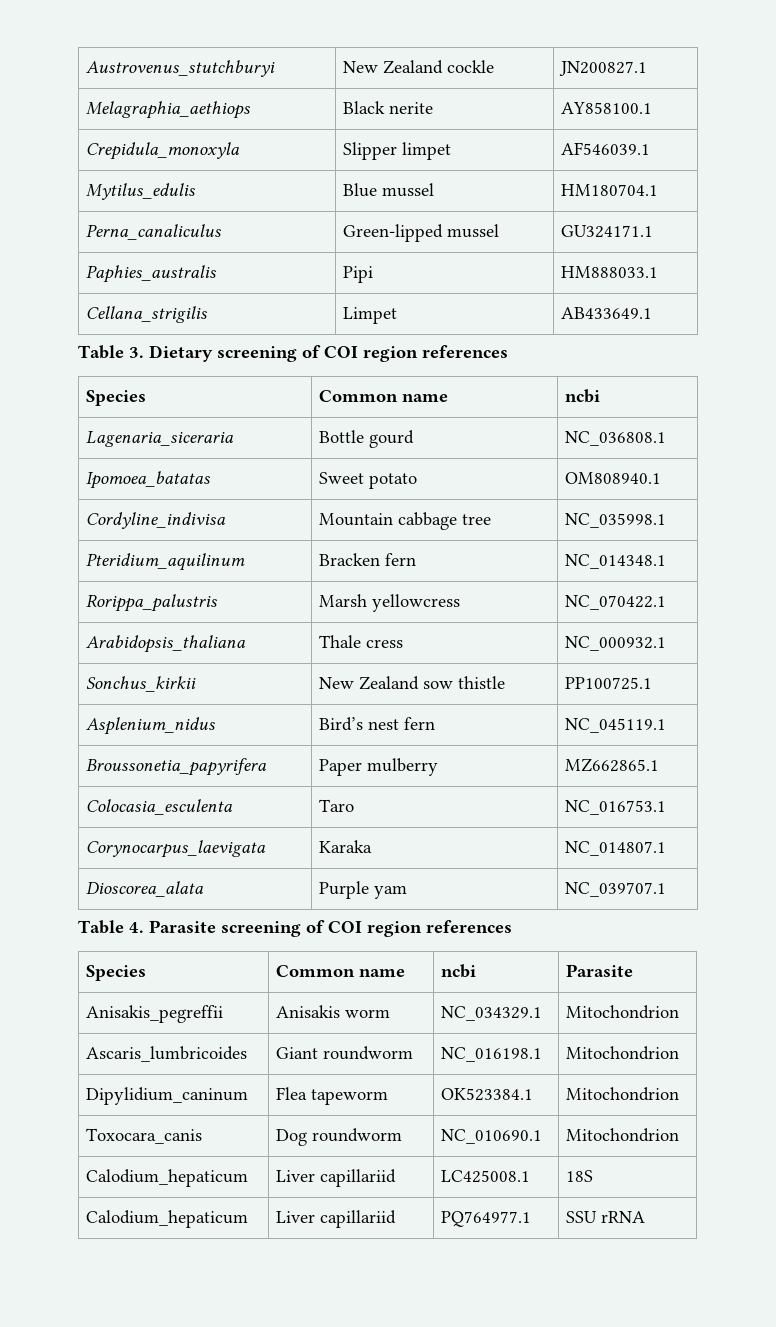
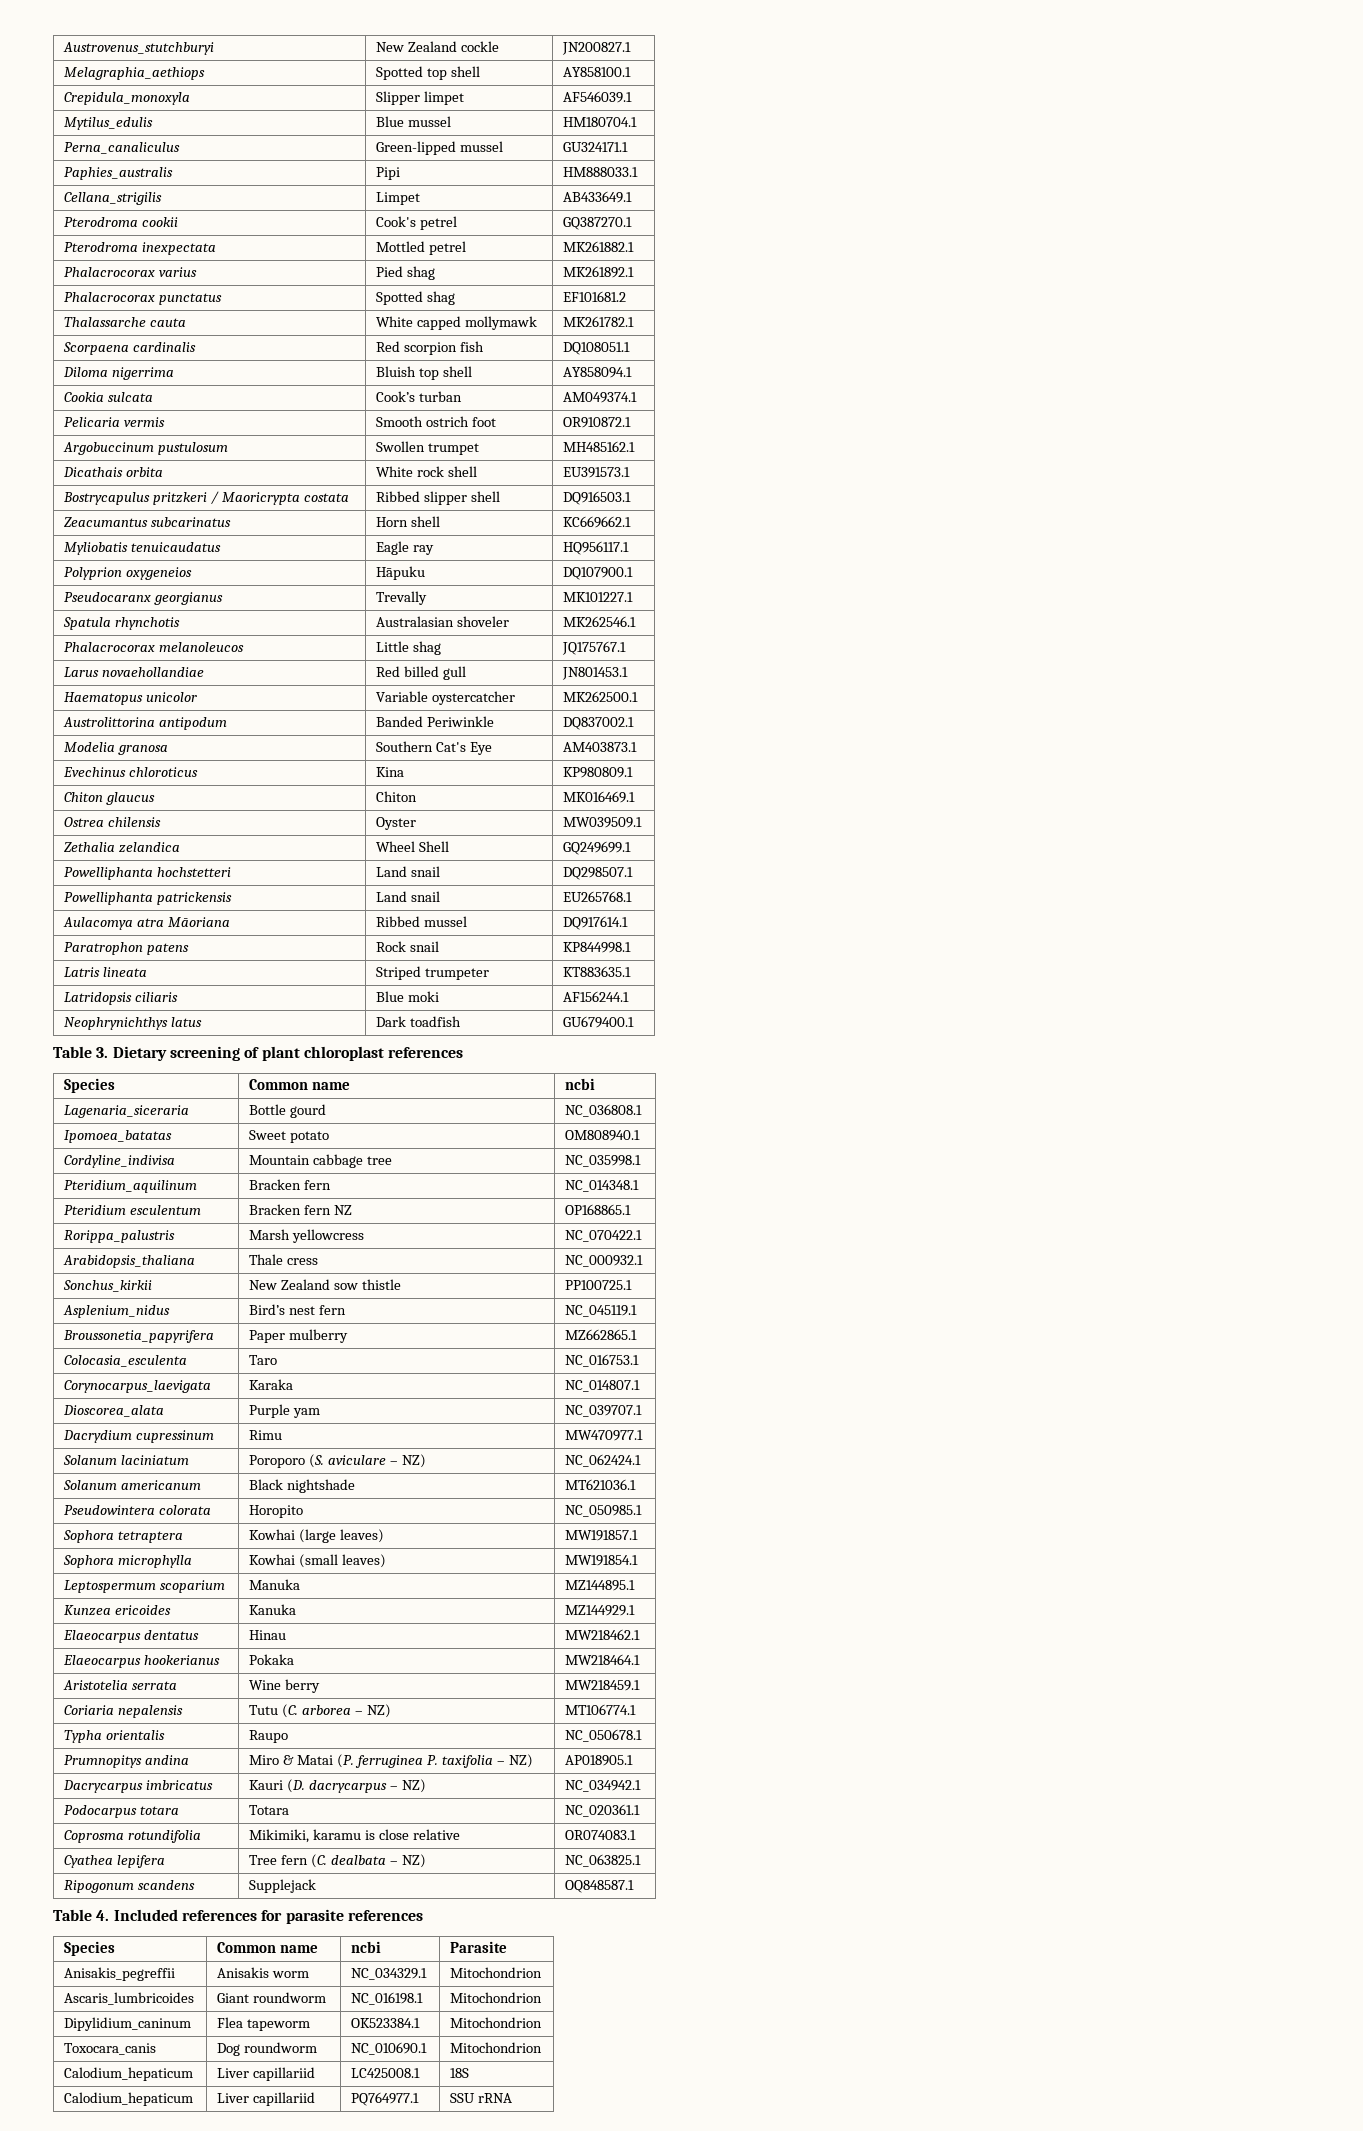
- Melagraphia_aethiops | Black nerite | AY858100.1
+ Melagraphia_aethiops | Spotted top shell | AY858100.1
+ Pterodroma cookii | Cook's petrel | GQ387270.1
+ Pterodroma inexpectata | Mottled petrel | MK261882.1
+ Phalacrocorax varius | Pied shag | MK261892.1
+ Phalacrocorax punctatus | Spotted shag | EF101681.2
+ Thalassarche cauta | White capped mollymawk | MK261782.1
+ Scorpaena cardinalis | Red scorpion fish | DQ108051.1
+ Diloma nigerrima | Bluish top shell | AY858094.1
+ Cookia sulcata | Cook’s turban | AM049374.1
+ Pelicaria vermis | Smooth ostrich foot | OR910872.1
+ Argobuccinum pustulosum | Swollen trumpet | MH485162.1
+ Dicathais orbita | White rock shell | EU391573.1
+ Bostrycapulus pritzkeri / Maoricrypta costata | Ribbed slipper shell | DQ916503.1
+ Zeacumantus subcarinatus | Horn shell | KC669662.1
+ Myliobatis tenuicaudatus | Eagle ray | HQ956117.1
+ Polyprion oxygeneios | Hāpuku | DQ107900.1
+ Pseudocaranx georgianus | Trevally | MK101227.1
+ Spatula rhynchotis | Australasian shoveler | MK262546.1
+ Phalacrocorax melanoleucos | Little shag | JQ175767.1
+ Larus novaehollandiae | Red billed gull | JN801453.1
+ Haematopus unicolor | Variable oystercatcher | MK262500.1
+ Austrolittorina antipodum | Banded Periwinkle | DQ837002.1
+ Modelia granosa | Southern Cat's Eye | AM403873.1
+ Evechinus chloroticus | Kina | KP980809.1
+ Chiton glaucus | Chiton | MK016469.1
+ Ostrea chilensis | Oyster | MW039509.1
+ Zethalia zelandica | Wheel Shell | GQ249699.1
+ Powelliphanta hochstetteri | Land snail | DQ298507.1
+ Powelliphanta patrickensis | Land snail | EU265768.1
+ Aulacomya atra Māoriana | Ribbed mussel | DQ917614.1
+ Paratrophon patens | Rock snail | KP844998.1
+ Latris lineata | Striped trumpeter | KT883635.1
+ Latridopsis ciliaris | Blue moki | AF156244.1
+ Neophrynichthys latus | Dark toadfish | GU679400.1
- Table 3. Dietary screening of COI region references
+ Table 3. Dietary screening of plant chloroplast references
+ Pteridium esculentum | Bracken fern NZ | OP168865.1
- Table 4. Parasite screening of COI region references
+ Dacrydium cupressinum | Rimu | MW470977.1
+ Solanum laciniatum | Poroporo (S. aviculare – NZ) | NC_062424.1
+ Solanum americanum | Black nightshade | MT621036.1
+ Pseudowintera colorata | Horopito | NC_050985.1
+ Sophora tetraptera | Kowhai (large leaves) | MW191857.1
+ Sophora microphylla | Kowhai (small leaves) | MW191854.1
+ Leptospermum scoparium | Manuka | MZ144895.1
+ Kunzea ericoides | Kanuka | MZ144929.1
+ Elaeocarpus dentatus | Hinau | MW218462.1
+ Elaeocarpus hookerianus | Pokaka | MW218464.1
+ Aristotelia serrata | Wine berry | MW218459.1
+ Coriaria nepalensis | Tutu (C. arborea – NZ) | MT106774.1
+ Typha orientalis | Raupo | NC_050678.1
+ Prumnopitys andina | Miro & Matai (P. ferruginea P. taxifolia – NZ) | AP018905.1
+ Dacrycarpus imbricatus | Kauri (D. dacrycarpus – NZ) | NC_034942.1
+ Podocarpus totara | Totara | NC_020361.1
+ Coprosma rotundifolia | Mikimiki, karamu is close relative | OR074083.1
+ Cyathea lepifera | Tree fern (C. dealbata – NZ) | NC_063825.1
+ Ripogonum scandens | Supplejack | OQ848587.1
+ Table 4. Included references for parasite references

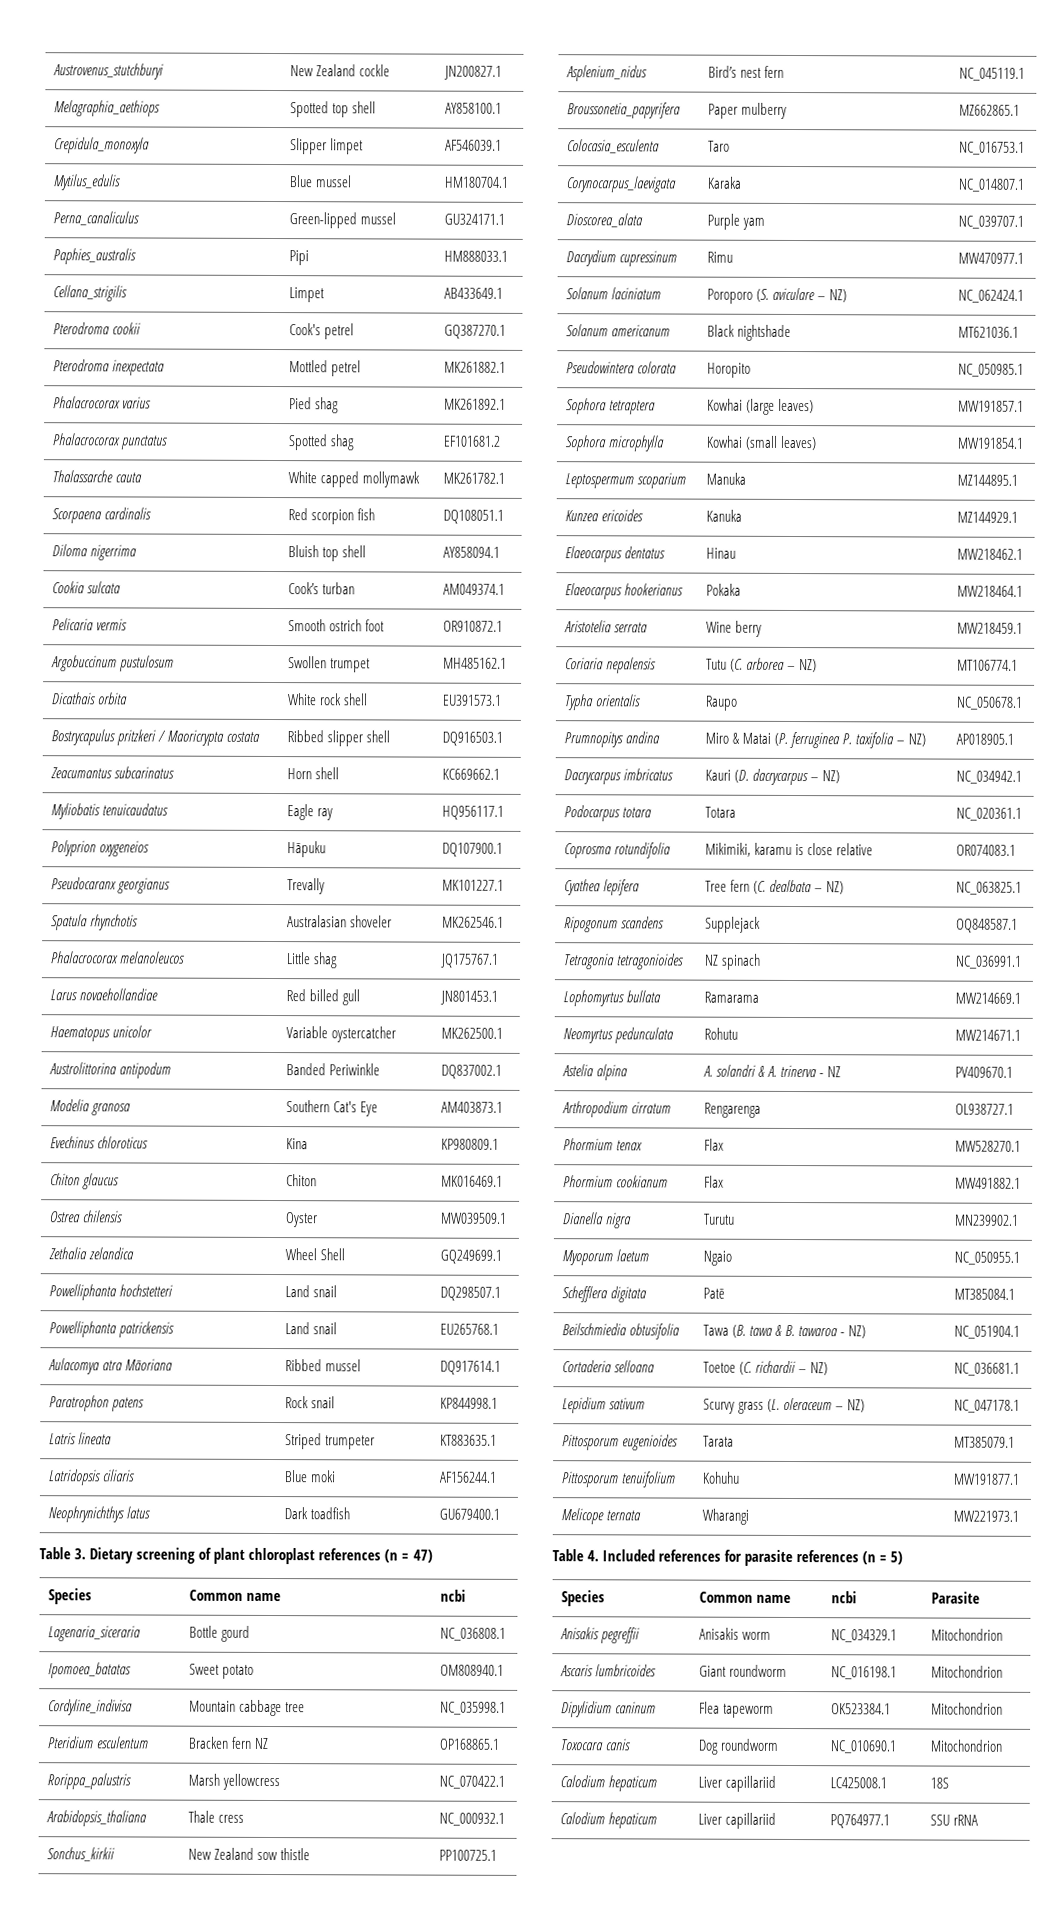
- Table 3. Dietary screening of plant chloroplast references
+ Table 3. Dietary screening of plant chloroplast references (n = 47)
- Pteridium_aquilinum | Bracken fern | NC_014348.1
+ Tetragonia tetragonioides | NZ spinach | NC_036991.1
+ Lophomyrtus bullata | Ramarama | MW214669.1
+ Neomyrtus pedunculata | Rohutu | MW214671.1
+ Astelia alpina | A. solandri & A. trinerva - NZ | PV409670.1
+ Arthropodium cirratum | Rengarenga | OL938727.1
+ Phormium tenax | Flax | MW528270.1
+ Phormium cookianum | Flax | MW491882.1
+ Dianella nigra | Turutu | MN239902.1
+ Myoporum laetum | Ngaio | NC_050955.1
+ Schefflera digitata | Patē | MT385084.1
+ Beilschmiedia obtusifolia | Tawa (B. tawa & B. tawaroa - NZ) | NC_051904.1
+ Cortaderia selloana | Toetoe (C. richardii – NZ) | NC_036681.1
+ Lepidium sativum | Scurvy grass (L. oleraceum – NZ) | NC_047178.1
+ Pittosporum eugenioides | Tarata | MT385079.1
+ Pittosporum tenuifolium | Kohuhu | MW191877.1
+ Melicope ternata | Wharangi | MW221973.1
- Table 4. Included references for parasite references
+ Table 4. Included references for parasite references (n = 5)
- Anisakis_pegreffii | Anisakis worm | NC_034329.1 | Mitochondrion
+ Anisakis pegreffii | Anisakis worm | NC_034329.1 | Mitochondrion
- Ascaris_lumbricoides | Giant roundworm | NC_016198.1 | Mitochondrion
+ Ascaris lumbricoides | Giant roundworm | NC_016198.1 | Mitochondrion
- Dipylidium_caninum | Flea tapeworm | OK523384.1 | Mitochondrion
+ Dipylidium caninum | Flea tapeworm | OK523384.1 | Mitochondrion
- Toxocara_canis | Dog roundworm | NC_010690.1 | Mitochondrion
+ Toxocara canis | Dog roundworm | NC_010690.1 | Mitochondrion
- Calodium_hepaticum | Liver capillariid | LC425008.1 | 18S
+ Calodium hepaticum | Liver capillariid | LC425008.1 | 18S
- Calodium_hepaticum | Liver capillariid | PQ764977.1 | SSU rRNA
+ Calodium hepaticum | Liver capillariid | PQ764977.1 | SSU rRNA

